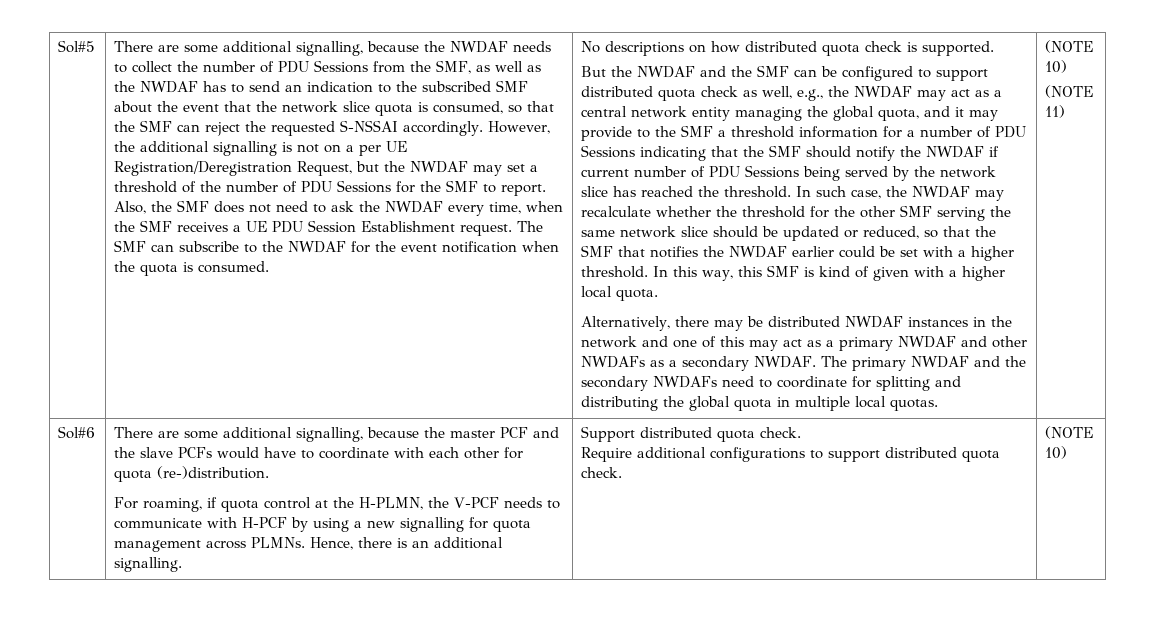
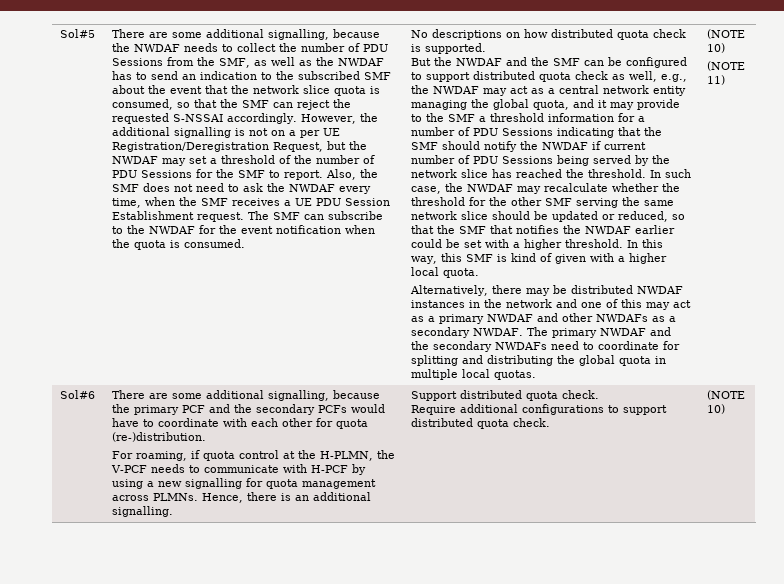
- There are some additional signalling, because the master PCF and the slave PCFs would have to coordinate with each other for quota (re-)distribution.
+ There are some additional signalling, because the primary PCF and the secondary PCFs would have to coordinate with each other for quota (re-)distribution.

